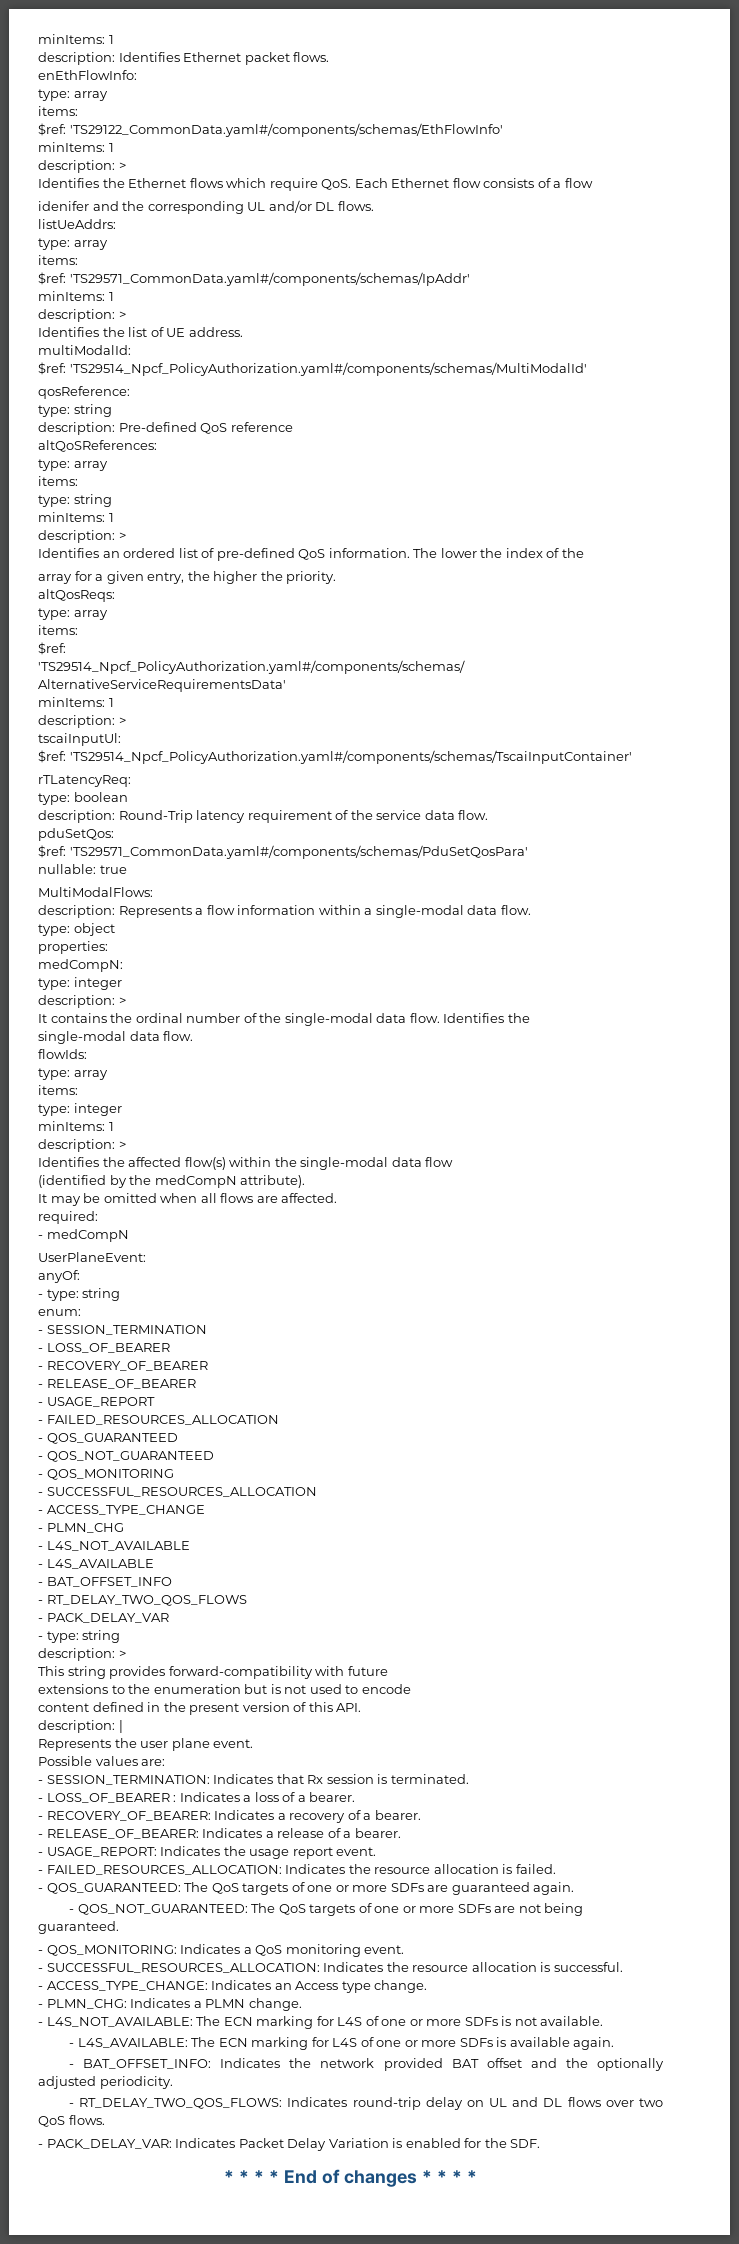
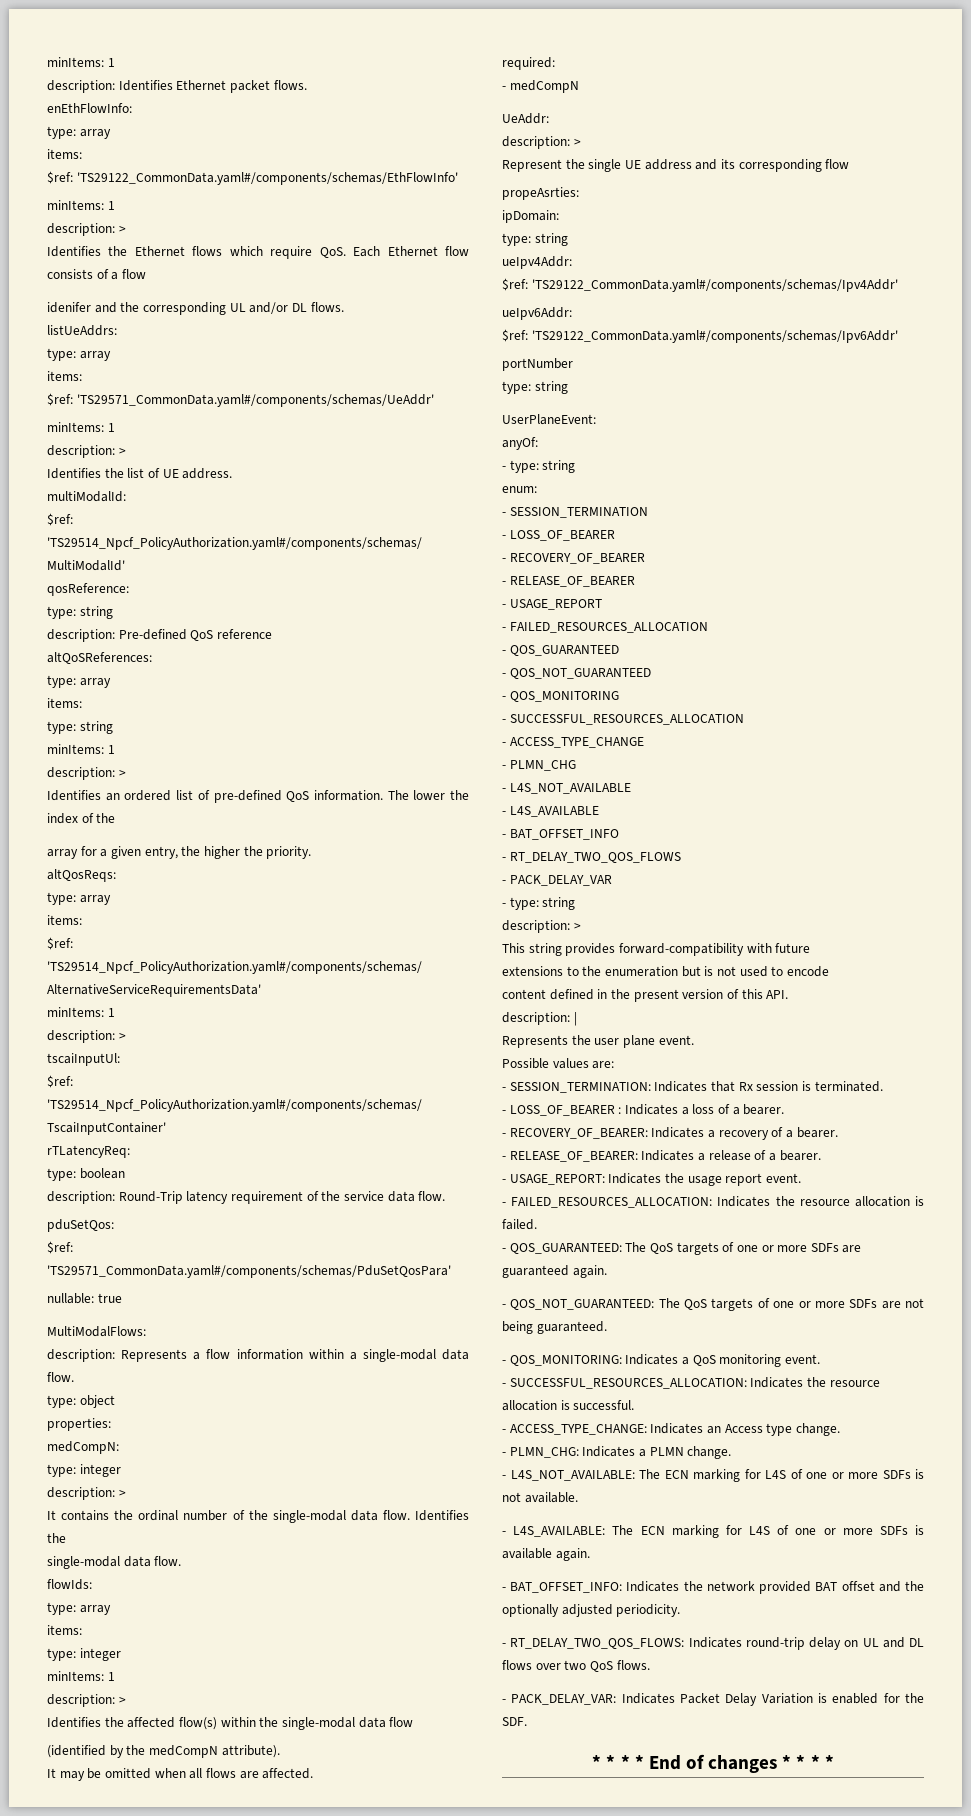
- $ref: 'TS29571_CommonData.yaml#/components/schemas/IpAddr'
+ $ref: 'TS29571_CommonData.yaml#/components/schemas/UeAddr'
+ UeAddr:
+ description: >
+ Represent the single UE address and its corresponding flow
+ propeAsrties:
+ ipDomain:
+ type: string
+ ueIpv4Addr:
+ $ref: 'TS29122_CommonData.yaml#/components/schemas/Ipv4Addr'
+ ueIpv6Addr:
+ $ref: 'TS29122_CommonData.yaml#/components/schemas/Ipv6Addr'
+ portNumber
+ type: string

